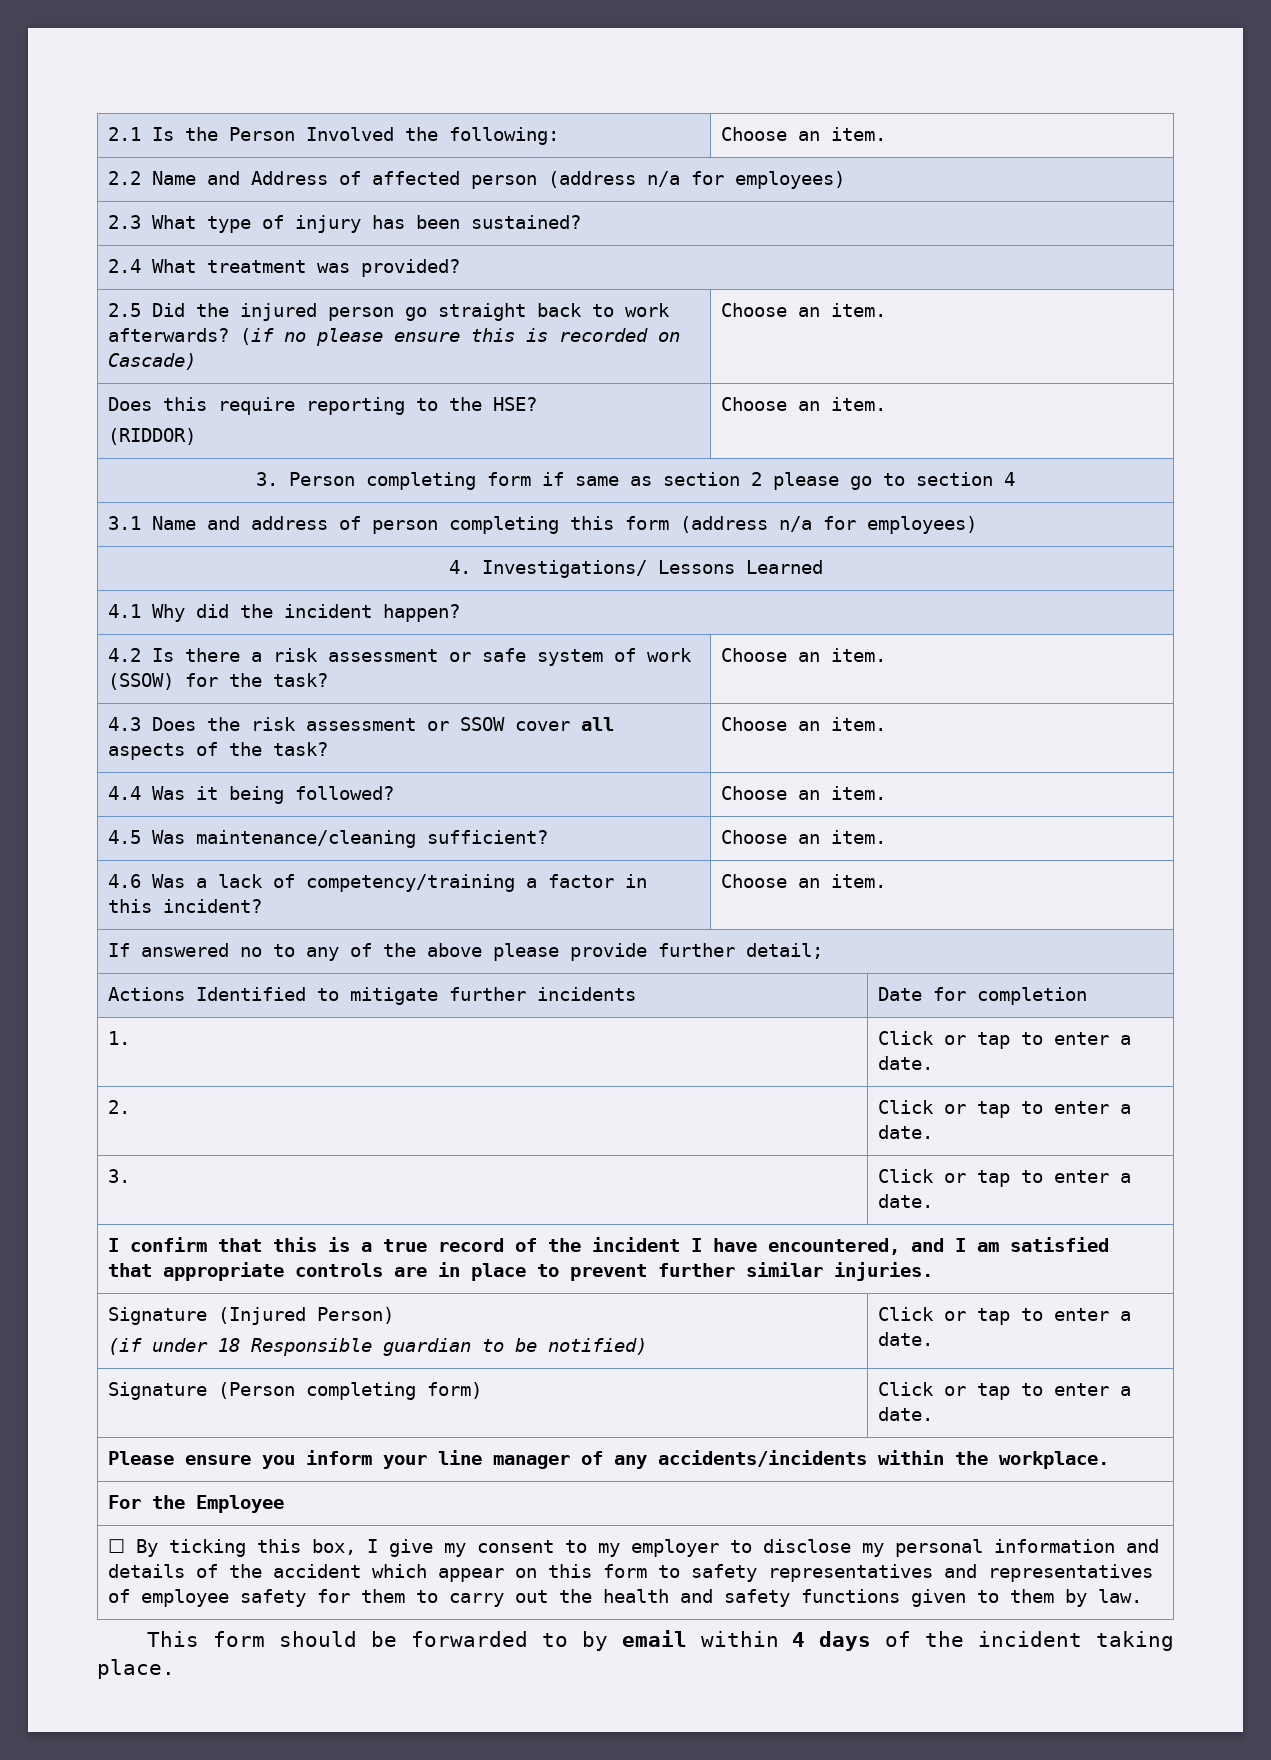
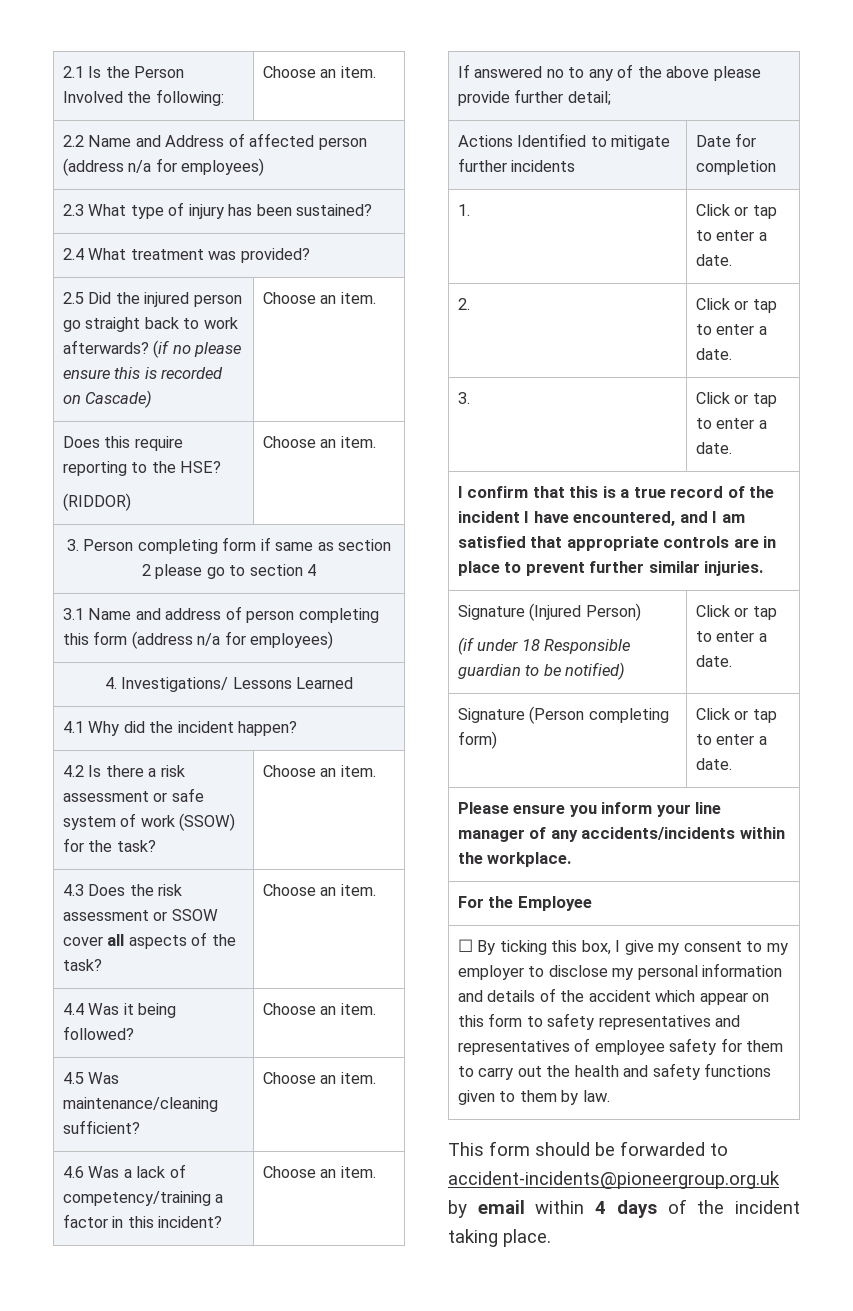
- This form should be forwarded to by email within 4 days of the incident taking place.
+ This form should be forwarded to accident-incidents@pioneergroup.org.uk by email within 4 days of the incident taking place.

